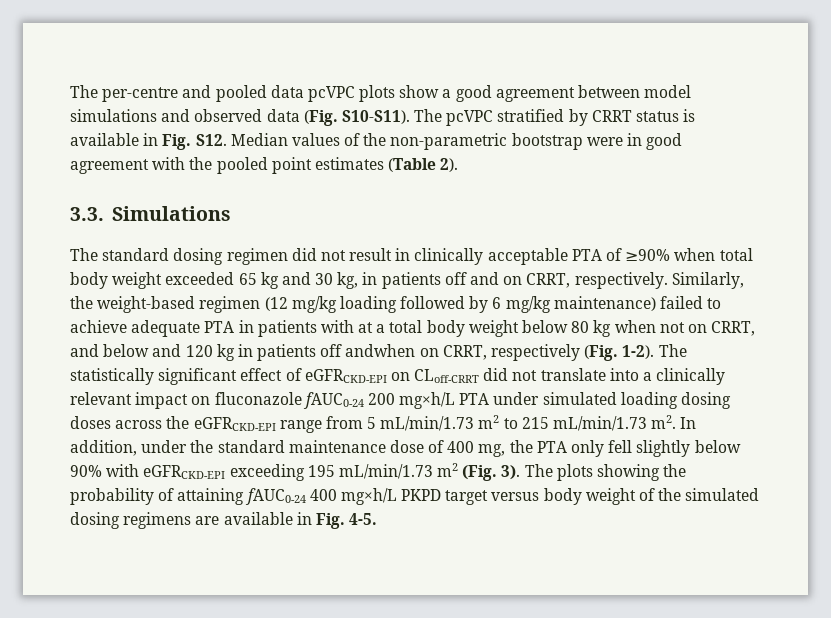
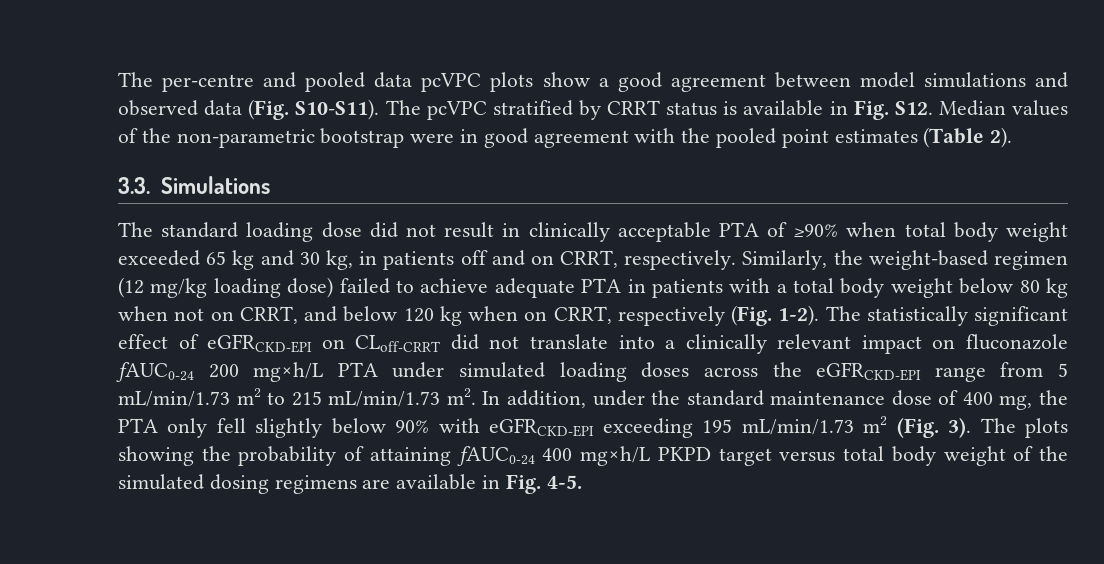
- The standard dosing regimen did not result in clinically acceptable PTA of ≥90% when total body weight exceeded 65 kg and 30 kg, in patients off and on CRRT, respectively.
+ The standard loading dose did not result in clinically acceptable PTA of ≥90% when total body weight exceeded 65 kg and 30 kg, in patients off and on CRRT, respectively.
- Similarly, the weight-based regimen (12 mg/kg loading followed by 6 mg/kg maintenance) failed to achieve adequate PTA in patients with at a total body weight below 80 kg when not on CRRT, and below and 120 kg in patients off andwhen on CRRT, respectively (Fig. 1-2).
+ Similarly, the weight-based regimen (12 mg/kg loading dose) failed to achieve adequate PTA in patients with a total body weight below 80 kg when not on CRRT, and below 120 kg when on CRRT, respectively (Fig. 1-2).
- The statistically significant effect of eGFRCKD-EPI on CLoff-CRRT did not translate into a clinically relevant impact on fluconazole fAUC0-24 200 mg×h/L PTA under simulated loading dosing doses across the eGFRCKD-EPI range from 5 mL/min/1.73 m2 to 215 mL/min/1.73 m2.
+ The statistically significant effect of eGFRCKD-EPI on CLoff-CRRT did not translate into a clinically relevant impact on fluconazole fAUC0-24 200 mg×h/L PTA under simulated loading doses across the eGFRCKD-EPI range from 5 mL/min/1.73 m2 to 215 mL/min/1.73 m2.
- The plots showing the probability of attaining fAUC0-24 400 mg×h/L PKPD target versus body weight of the simulated dosing regimens are available in Fig. 4-5.
+ The plots showing the probability of attaining fAUC0-24 400 mg×h/L PKPD target versus total body weight of the simulated dosing regimens are available in Fig. 4-5.

